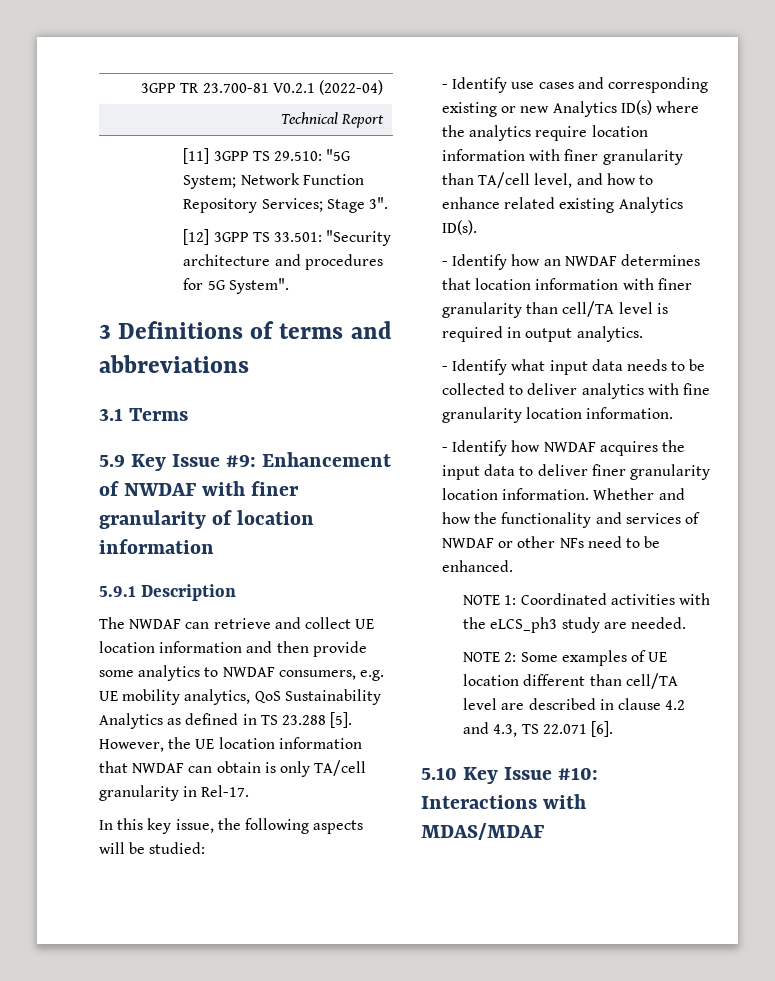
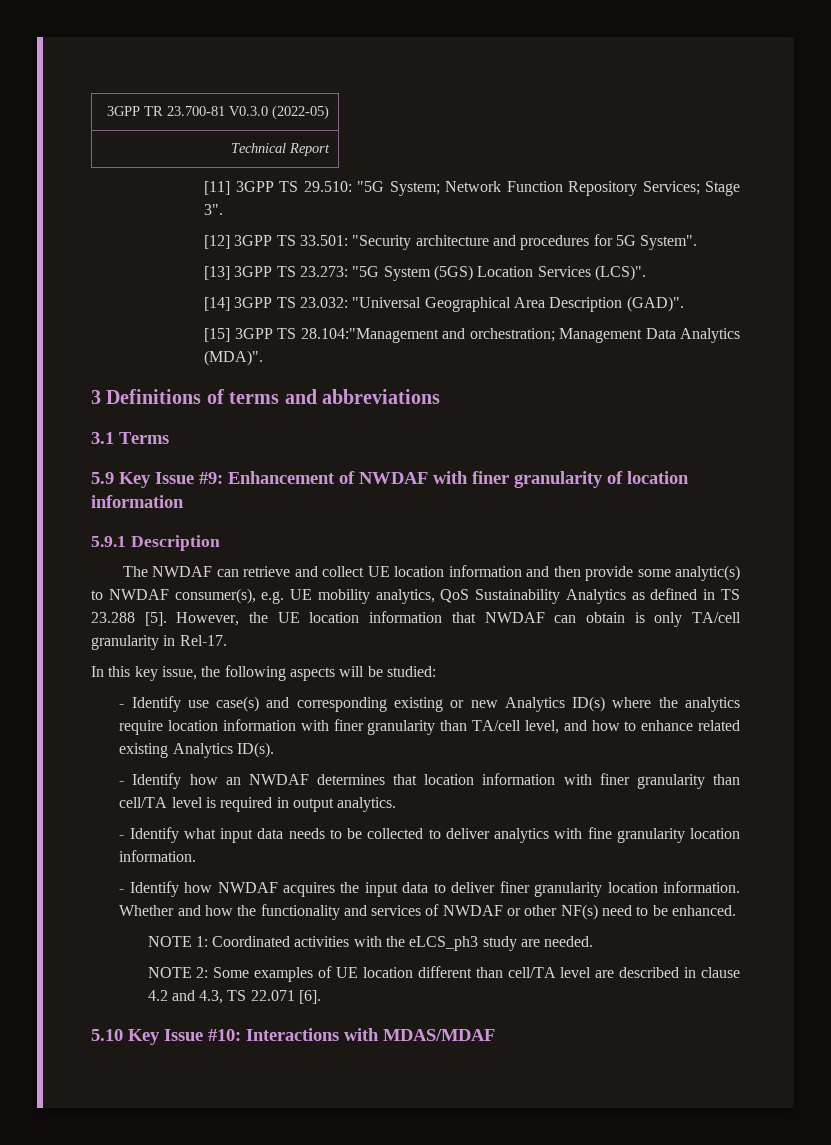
- 3GPP TR 23.700-81 V0.2.1 (2022-04)
+ 3GPP TR 23.700-81 V0.3.0 (2022-05)
+ [13] 3GPP TS 23.273: "5G System (5GS) Location Services (LCS)".
+ [14] 3GPP TS 23.032: "Universal Geographical Area Description (GAD)".
+ [15] 3GPP TS 28.104:"Management and orchestration; Management Data Analytics (MDA)".
- The NWDAF can retrieve and collect UE location information and then provide some analytics to NWDAF consumers, e.g. UE mobility analytics, QoS Sustainability Analytics as defined in TS 23.288 [5].
+ The NWDAF can retrieve and collect UE location information and then provide some analytic(s) to NWDAF consumer(s), e.g. UE mobility analytics, QoS Sustainability Analytics as defined in TS 23.288 [5].
- - Identify use cases and corresponding existing or new Analytics ID(s) where the analytics require location information with finer granularity than TA/cell level, and how to enhance related existing Analytics ID(s).
+ - Identify use case(s) and corresponding existing or new Analytics ID(s) where the analytics require location information with finer granularity than TA/cell level, and how to enhance related existing Analytics ID(s).
- Whether and how the functionality and services of NWDAF or other NFs need to be enhanced.
+ Whether and how the functionality and services of NWDAF or other NF(s) need to be enhanced.

